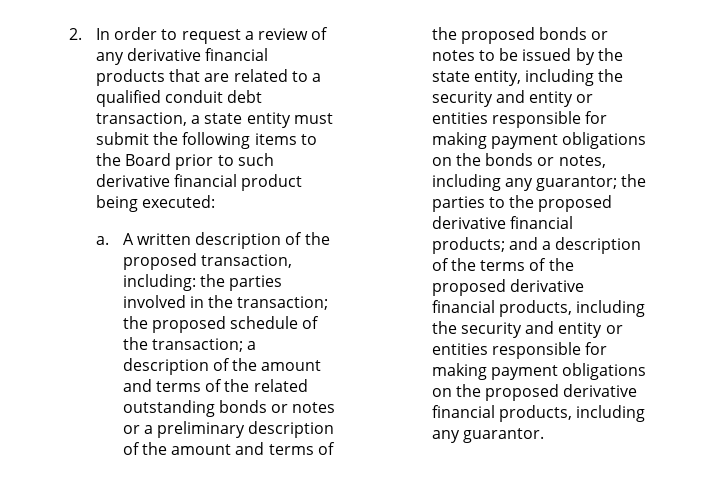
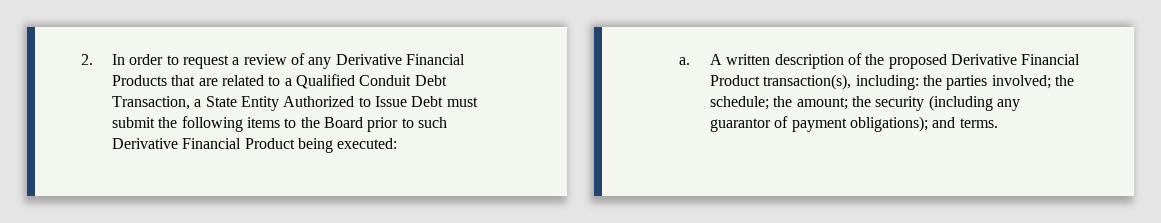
- 2. In order to request a review of any derivative financial products that are related to a qualified conduit debt transaction, a state entity must submit the following items to the Board prior to such derivative financial product being executed:
+ 2. In order to request a review of any Derivative Financial Products that are related to a Qualified Conduit Debt Transaction, a State Entity Authorized to Issue Debt must submit the following items to the Board prior to such Derivative Financial Product being executed:
- A written description of the proposed transaction, including: the parties involved in the transaction; the proposed schedule of the transaction; a description of the amount and terms of the related outstanding bonds or notes or a preliminary description of the amount and terms of the proposed bonds or notes to be issued by the state entity, including the security and entity or entities responsible for making payment obligations on the bonds or notes, including any guarantor; the parties to the proposed derivative financial products; and a description of the terms of the proposed derivative financial products, including the security and entity or entities responsible for making payment obligations on the proposed derivative financial products, including any guarantor.
+ A written description of the proposed Derivative Financial Product transaction(s), including: the parties involved; the schedule; the amount; the security (including any guarantor of payment obligations); and terms.

